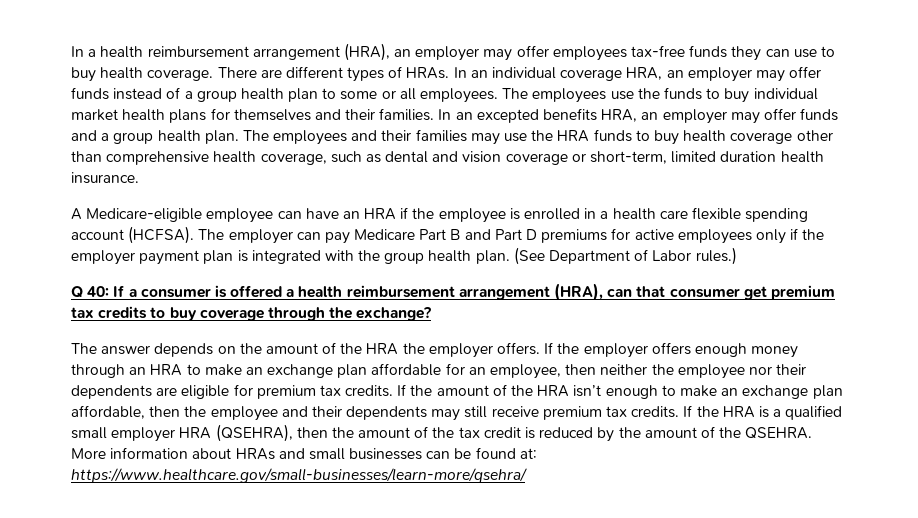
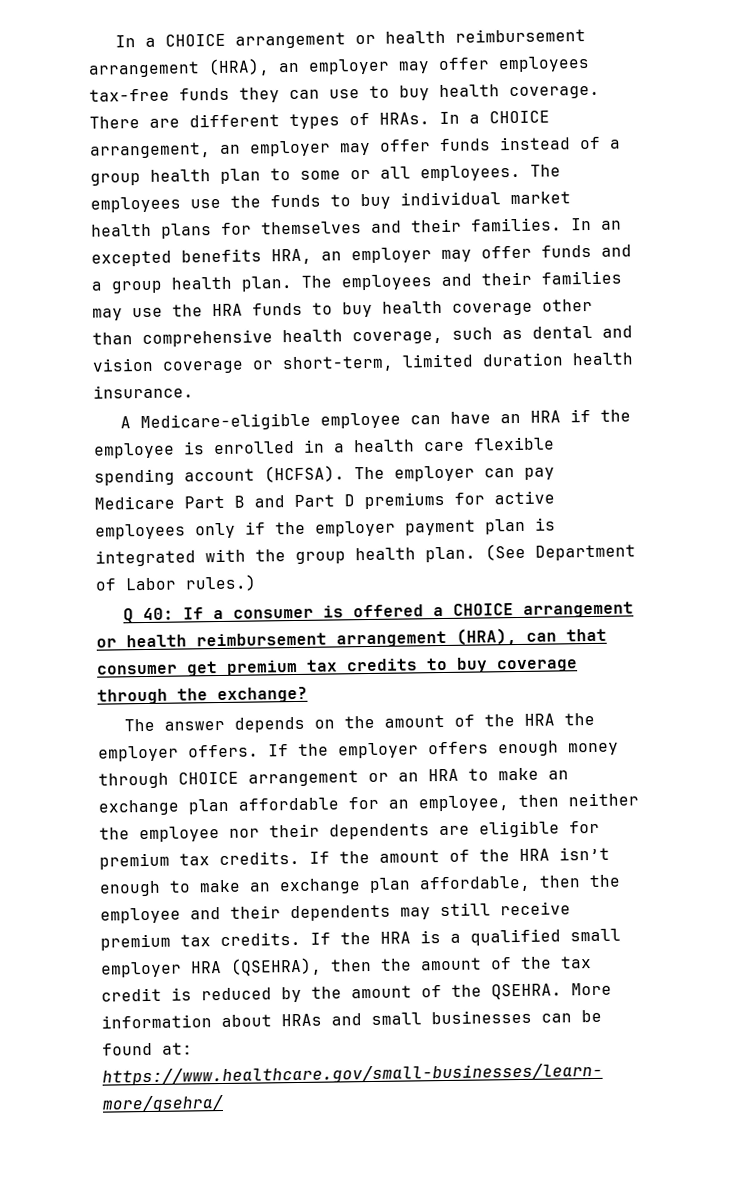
- In a health reimbursement arrangement (HRA), an employer may offer employees tax-free funds they can use to buy health coverage.
+ In a CHOICE arrangement or health reimbursement arrangement (HRA), an employer may offer employees tax-free funds they can use to buy health coverage.
- In an individual coverage HRA, an employer may offer funds instead of a group health plan to some or all employees.
+ In a CHOICE arrangement, an employer may offer funds instead of a group health plan to some or all employees.
- Q 40: If a consumer is offered a health reimbursement arrangement (HRA), can that consumer get premium tax credits to buy coverage through the exchange?
+ Q 40: If a consumer is offered a CHOICE arrangement or health reimbursement arrangement (HRA), can that consumer get premium tax credits to buy coverage through the exchange?
- If the employer offers enough money through an HRA to make an exchange plan affordable for an employee, then neither the employee nor their dependents are eligible for premium tax credits.
+ If the employer offers enough money through CHOICE arrangement or an HRA to make an exchange plan affordable for an employee, then neither the employee nor their dependents are eligible for premium tax credits.

